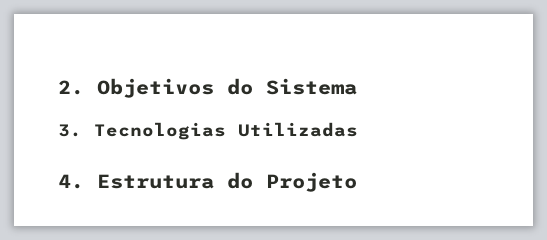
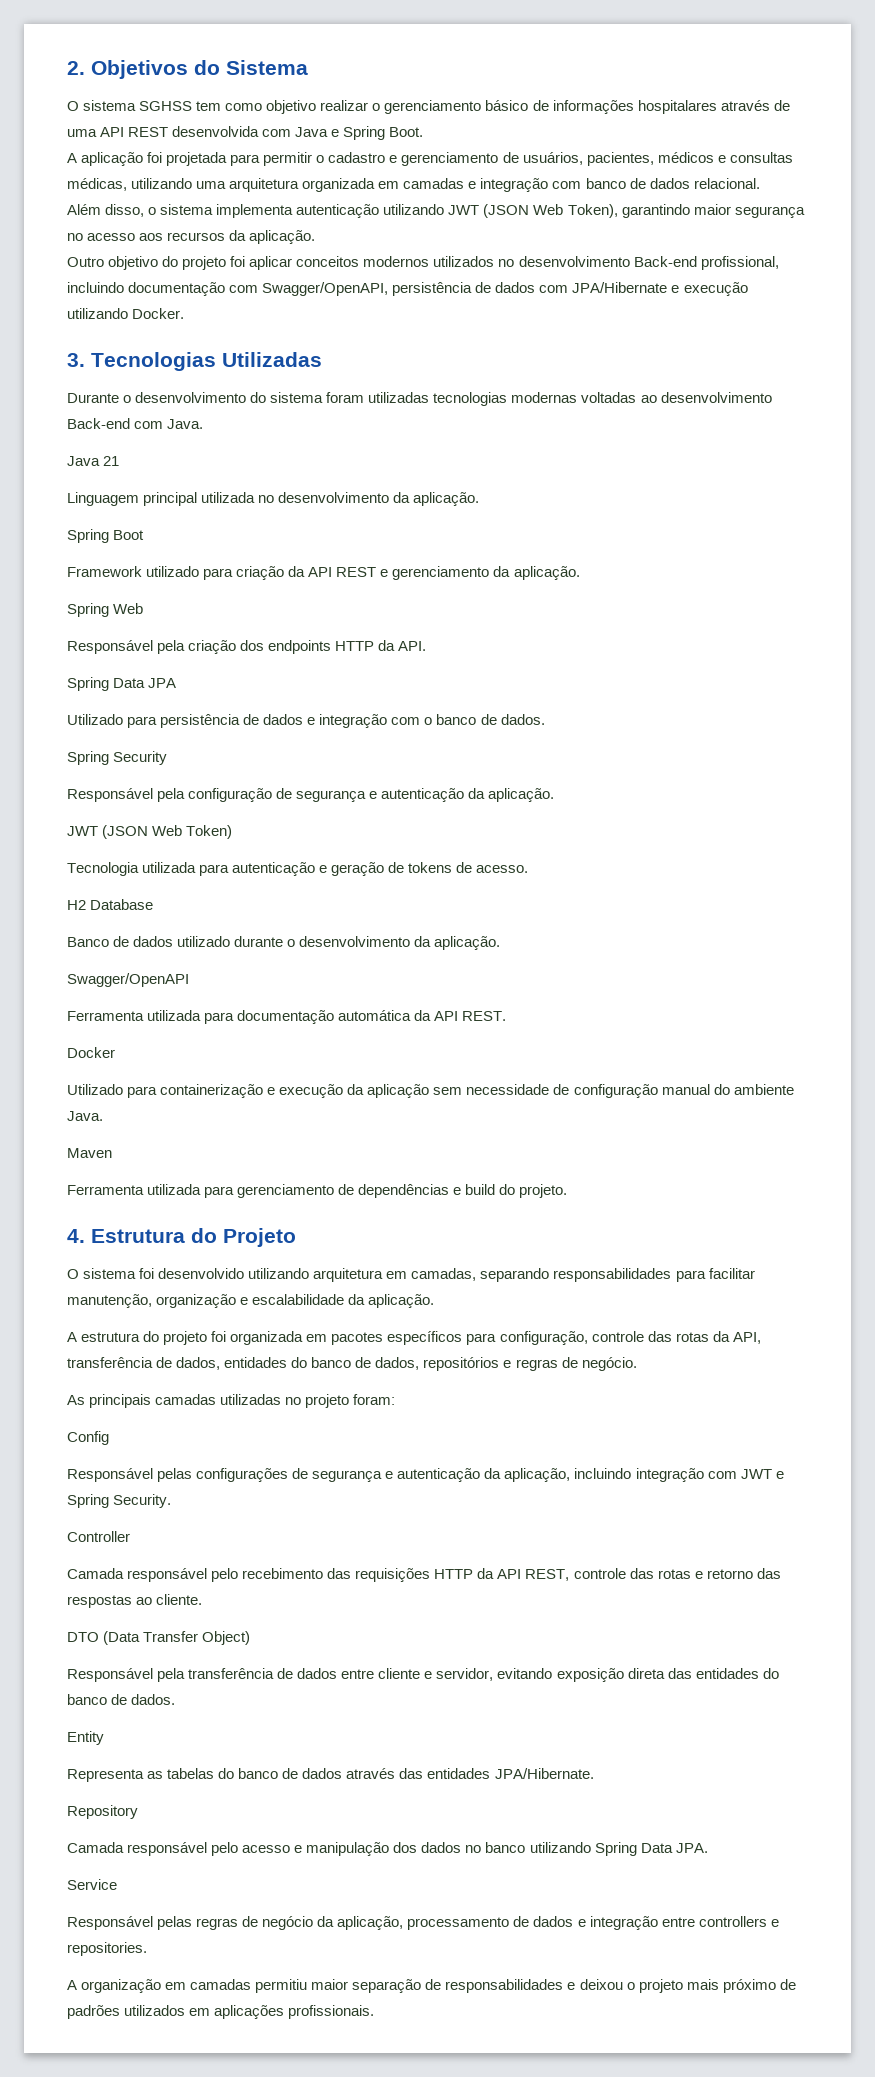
+ O sistema SGHSS tem como objetivo realizar o gerenciamento básico de informações hospitalares através de uma API REST desenvolvida com Java e Spring Boot.
+ A aplicação foi projetada para permitir o cadastro e gerenciamento de usuários, pacientes, médicos e consultas médicas, utilizando uma arquitetura organizada em camadas e integração com banco de dados relacional.
+ Além disso, o sistema implementa autenticação utilizando JWT (JSON Web Token), garantindo maior segurança no acesso aos recursos da aplicação.
+ Outro objetivo do projeto foi aplicar conceitos modernos utilizados no desenvolvimento Back-end profissional, incluindo documentação com Swagger/OpenAPI, persistência de dados com JPA/Hibernate e execução utilizando Docker.
  3. Tecnologias Utilizadas
+ Durante o desenvolvimento do sistema foram utilizadas tecnologias modernas voltadas ao desenvolvimento Back-end com Java.
+ Java 21
+ Linguagem principal utilizada no desenvolvimento da aplicação.
+ Spring Boot
+ Framework utilizado para criação da API REST e gerenciamento da aplicação.
+ Spring Web
+ Responsável pela criação dos endpoints HTTP da API.
+ Spring Data JPA
+ Utilizado para persistência de dados e integração com o banco de dados.
+ Spring Security
+ Responsável pela configuração de segurança e autenticação da aplicação.
+ JWT (JSON Web Token)
+ Tecnologia utilizada para autenticação e geração de tokens de acesso.
+ H2 Database
+ Banco de dados utilizado durante o desenvolvimento da aplicação.
+ Swagger/OpenAPI
+ Ferramenta utilizada para documentação automática da API REST.
+ Docker
+ Utilizado para containerização e execução da aplicação sem necessidade de configuração manual do ambiente Java.
+ Maven
+ Ferramenta utilizada para gerenciamento de dependências e build do projeto.
  4. Estrutura do Projeto
+ O sistema foi desenvolvido utilizando arquitetura em camadas, separando responsabilidades para facilitar manutenção, organização e escalabilidade da aplicação.
+ A estrutura do projeto foi organizada em pacotes específicos para configuração, controle das rotas da API, transferência de dados, entidades do banco de dados, repositórios e regras de negócio.
+ As principais camadas utilizadas no projeto foram:
+ Config
+ Responsável pelas configurações de segurança e autenticação da aplicação, incluindo integração com JWT e Spring Security.
+ Controller
+ Camada responsável pelo recebimento das requisições HTTP da API REST, controle das rotas e retorno das respostas ao cliente.
+ DTO (Data Transfer Object)
+ Responsável pela transferência de dados entre cliente e servidor, evitando exposição direta das entidades do banco de dados.
+ Entity
+ Representa as tabelas do banco de dados através das entidades JPA/Hibernate.
+ Repository
+ Camada responsável pelo acesso e manipulação dos dados no banco utilizando Spring Data JPA.
+ Service
+ Responsável pelas regras de negócio da aplicação, processamento de dados e integração entre controllers e repositories.
+ A organização em camadas permitiu maior separação de responsabilidades e deixou o projeto mais próximo de padrões utilizados em aplicações profissionais.

